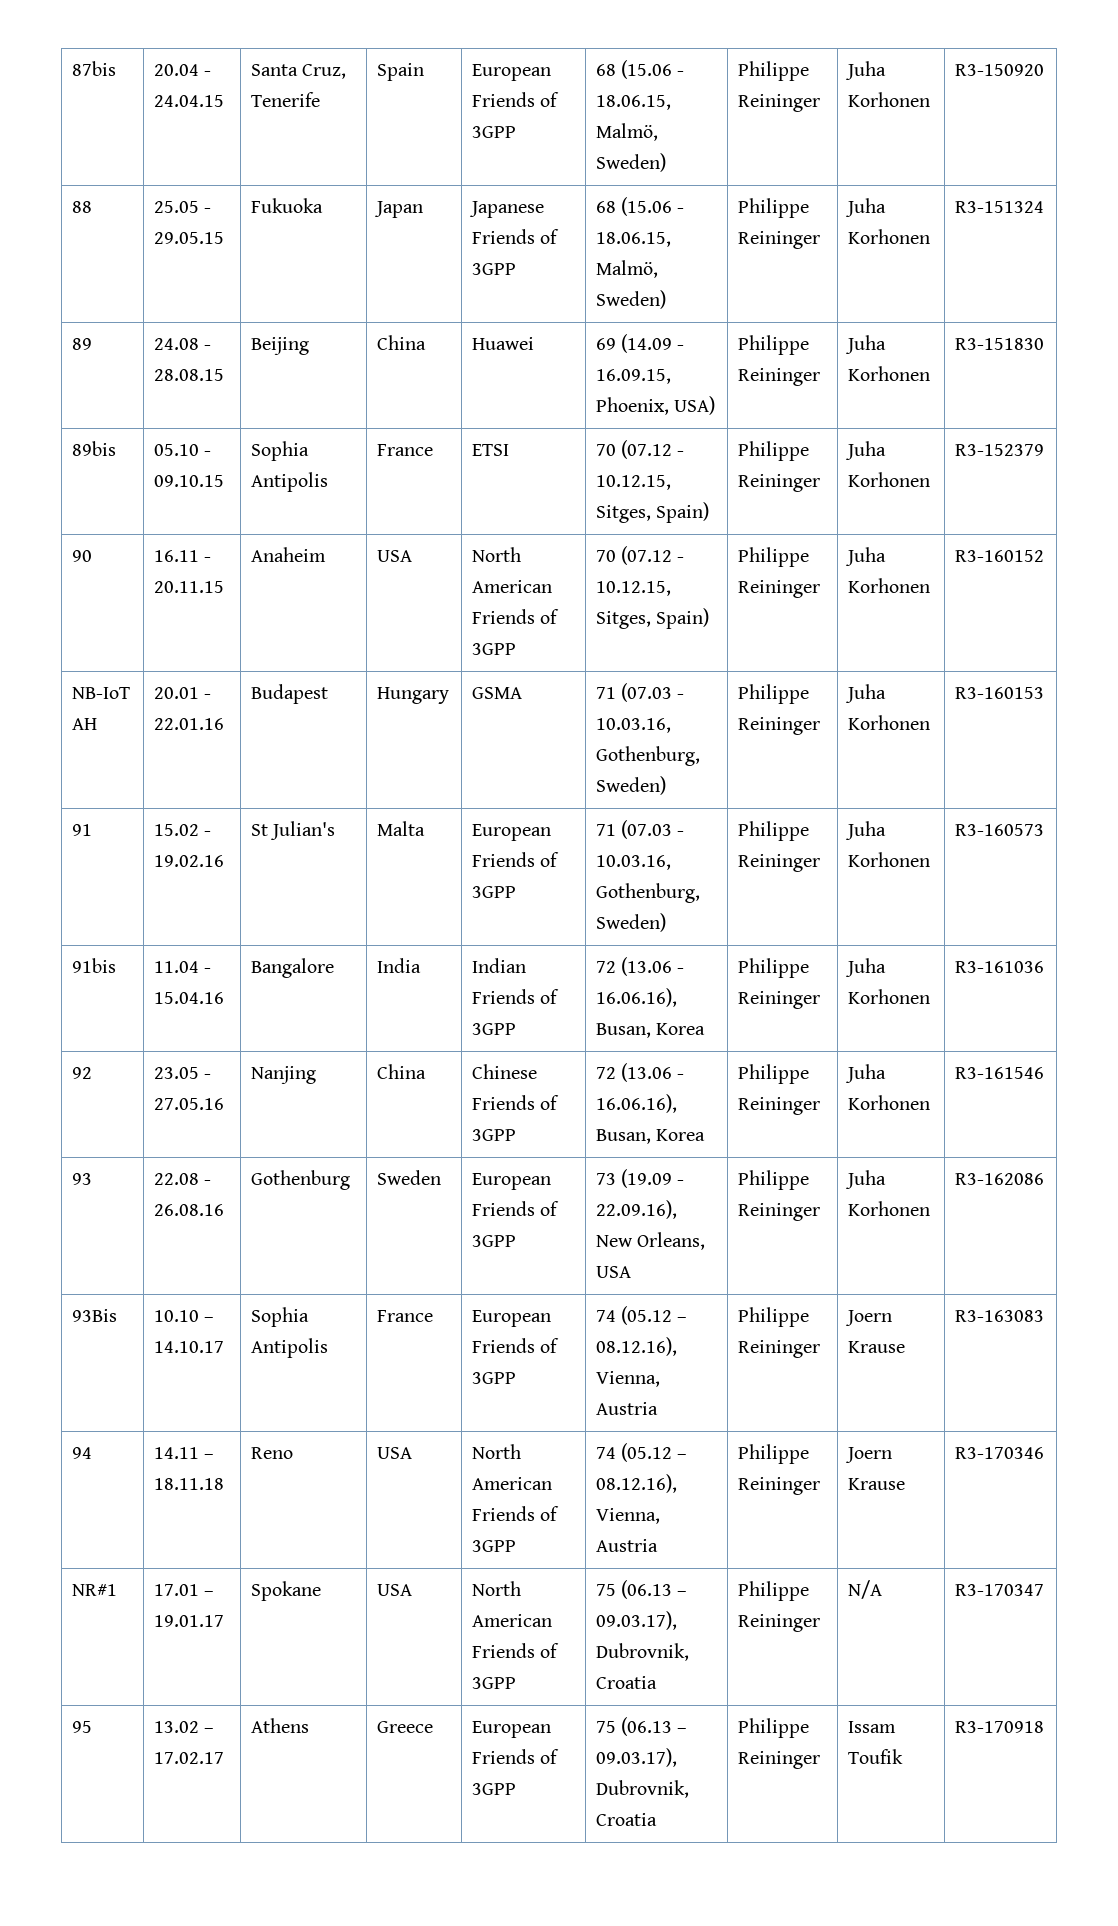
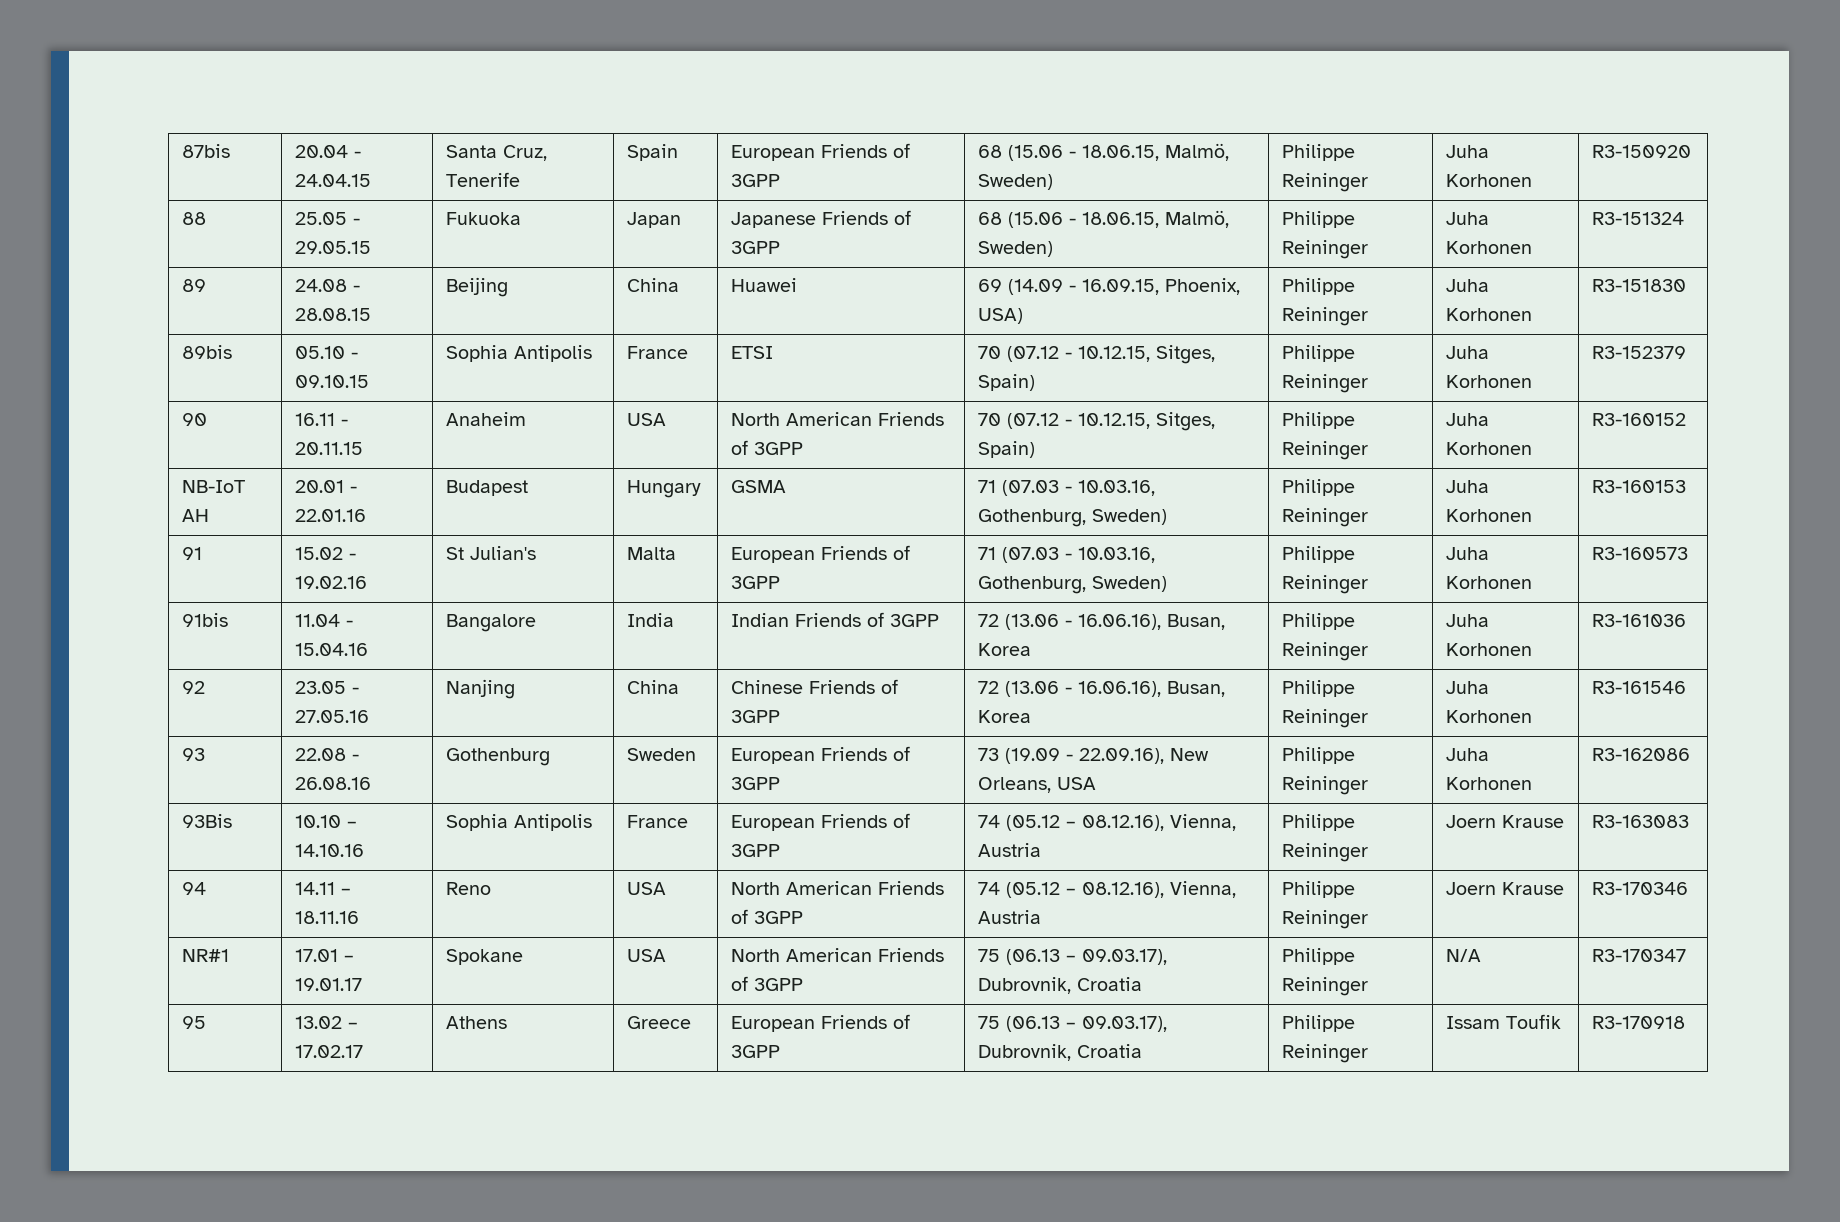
- 93Bis | 10.10 – 14.10.17 | Sophia Antipolis | France | European Friends of 3GPP | 74 (05.12 – 08.12.16), Vienna, Austria | Philippe Reininger | Joern Krause | R3-163083
+ 93Bis | 10.10 – 14.10.16 | Sophia Antipolis | France | European Friends of 3GPP | 74 (05.12 – 08.12.16), Vienna, Austria | Philippe Reininger | Joern Krause | R3-163083
- 94 | 14.11 – 18.11.18 | Reno | USA | North American Friends of 3GPP | 74 (05.12 – 08.12.16), Vienna, Austria | Philippe Reininger | Joern Krause | R3-170346
+ 94 | 14.11 – 18.11.16 | Reno | USA | North American Friends of 3GPP | 74 (05.12 – 08.12.16), Vienna, Austria | Philippe Reininger | Joern Krause | R3-170346

